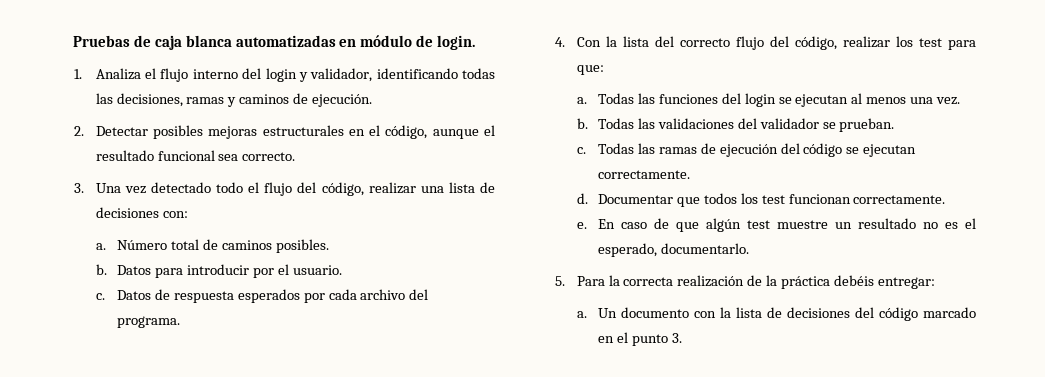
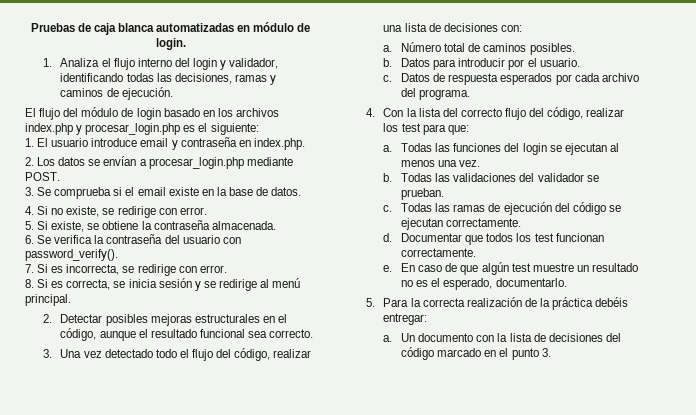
+ El flujo del módulo de login basado en los archivos index.php y procesar_login.php es el siguiente:
+ 1. El usuario introduce email y contraseña en index.php.
+ 2. Los datos se envían a procesar_login.php mediante POST.
+ 3. Se comprueba si el email existe en la base de datos.
+ 4. Si no existe, se redirige con error.
+ 5. Si existe, se obtiene la contraseña almacenada.
+ 6. Se verifica la contraseña del usuario con password_verify().
+ 7. Si es incorrecta, se redirige con error.
+ 8. Si es correcta, se inicia sesión y se redirige al menú principal.

